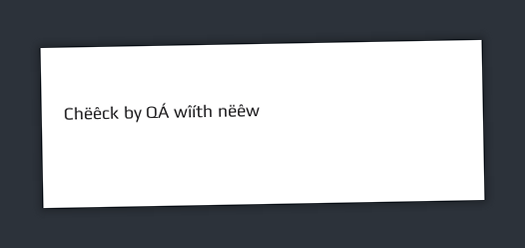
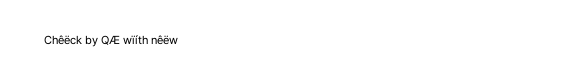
- Chëêck by QÁ wîíth nëêw
+ Chêëck by QÆ wïíth nêëw

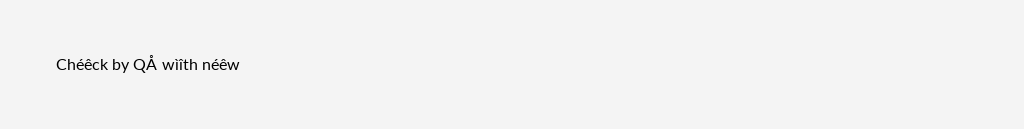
- Chêëck by QÆ wïíth nêëw
+ Chéêck by QÅ wìîth néêw

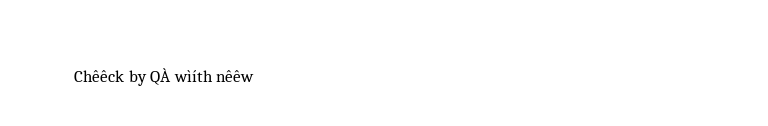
- Chéêck by QÅ wìîth néêw
+ Chêêck by QÀ wìíth nêêw

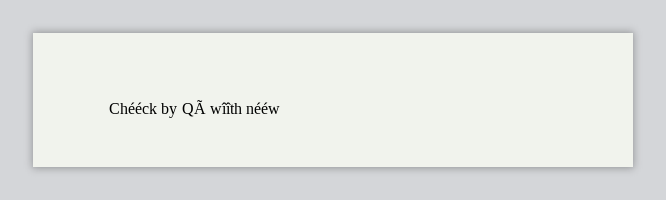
- Chêêck by QÀ wìíth nêêw
+ Chééck by QÃ wîîth nééw

